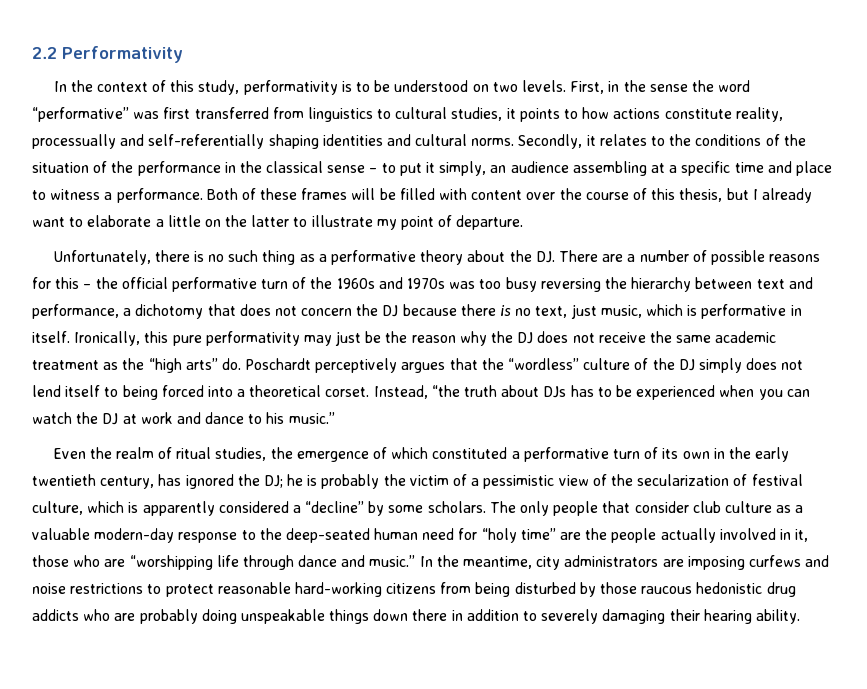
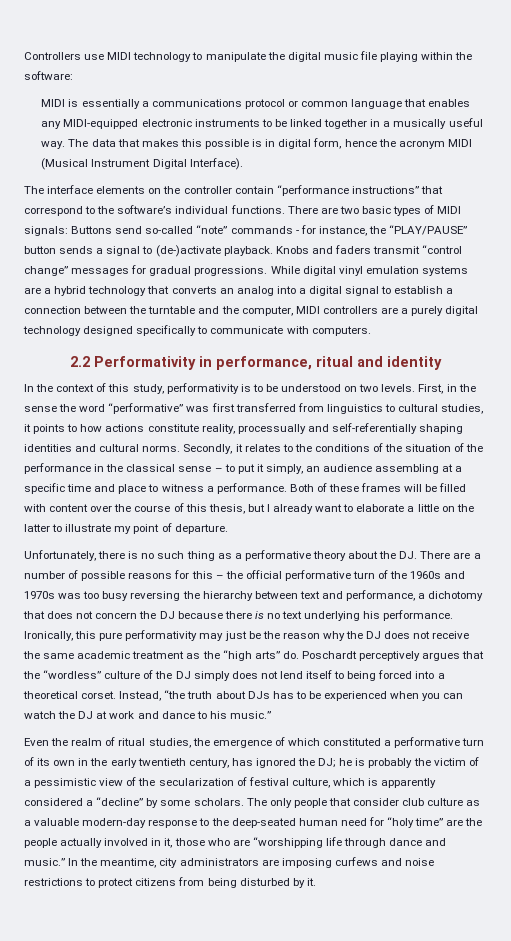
- 2.2 Performativity
+ Controllers use MIDI technology to manipulate the digital music file playing within the software:
+ MIDI is essentially a communications protocol or common language that enables any MIDI-equipped electronic instruments to be linked together in a musically useful way. The data that makes this possible is in digital form, hence the acronym MIDI (Musical Instrument Digital Interface).
+ The interface elements on the controller contain “performance instructions” that correspond to the software’s individual functions. There are two basic types of MIDI signals: Buttons send so-called “note” commands - for instance, the “PLAY/PAUSE” button sends a signal to (de-)activate playback. Knobs and faders transmit “control change” messages for gradual progressions. While digital vinyl emulation systems are a hybrid technology that converts an analog into a digital signal to establish a connection between the turntable and the computer, MIDI controllers are a purely digital technology designed specifically to communicate with computers.
+ 2.2 Performativity in performance, ritual and identity
- Unfortunately, there is no such thing as a performative theory about the DJ. There are a number of possible reasons for this – the official performative turn of the 1960s and 1970s was too busy reversing the hierarchy between text and performance, a dichotomy that does not concern the DJ because there is no text, just music, which is performative in itself.
+ Unfortunately, there is no such thing as a performative theory about the DJ. There are a number of possible reasons for this – the official performative turn of the 1960s and 1970s was too busy reversing the hierarchy between text and performance, a dichotomy that does not concern the DJ because there is no text underlying his performance.
- In the meantime, city administrators are imposing curfews and noise restrictions to protect reasonable hard-working citizens from being disturbed by those raucous hedonistic drug addicts who are probably doing unspeakable things down there in addition to severely damaging their hearing ability.
+ In the meantime, city administrators are imposing curfews and noise restrictions to protect citizens from being disturbed by it.

